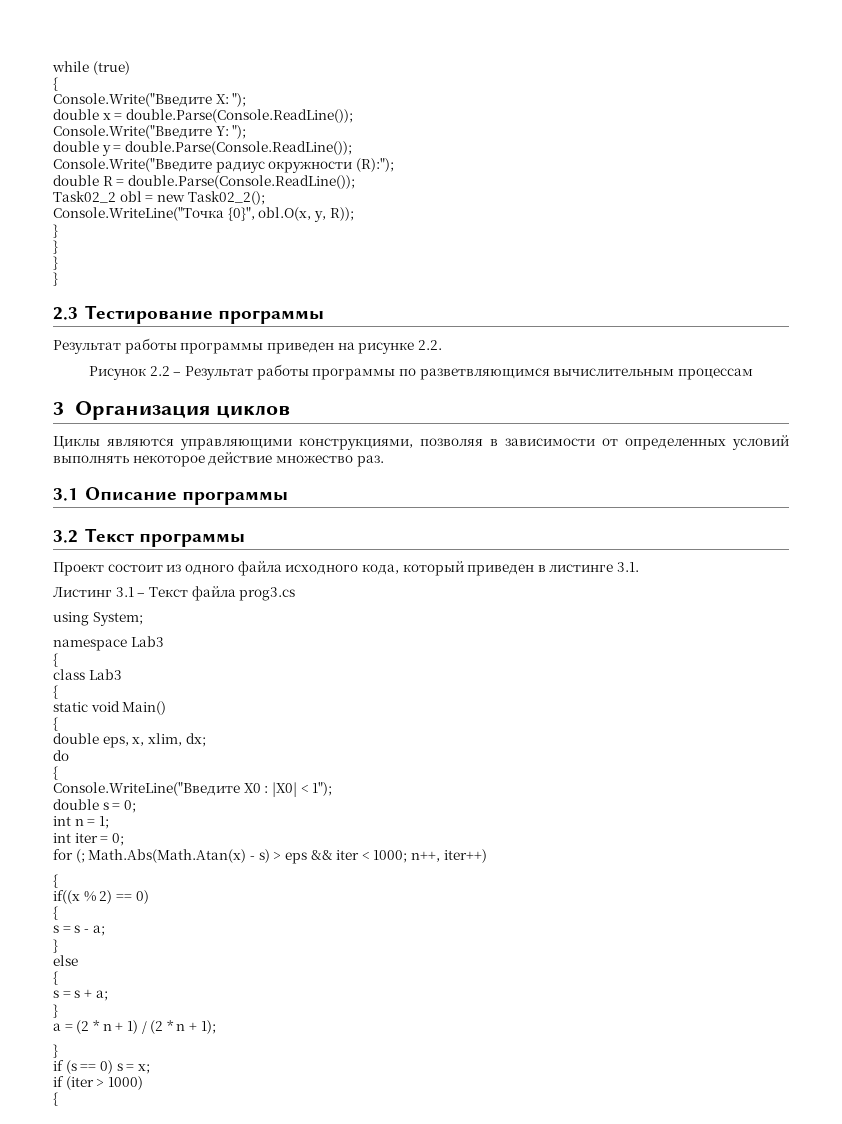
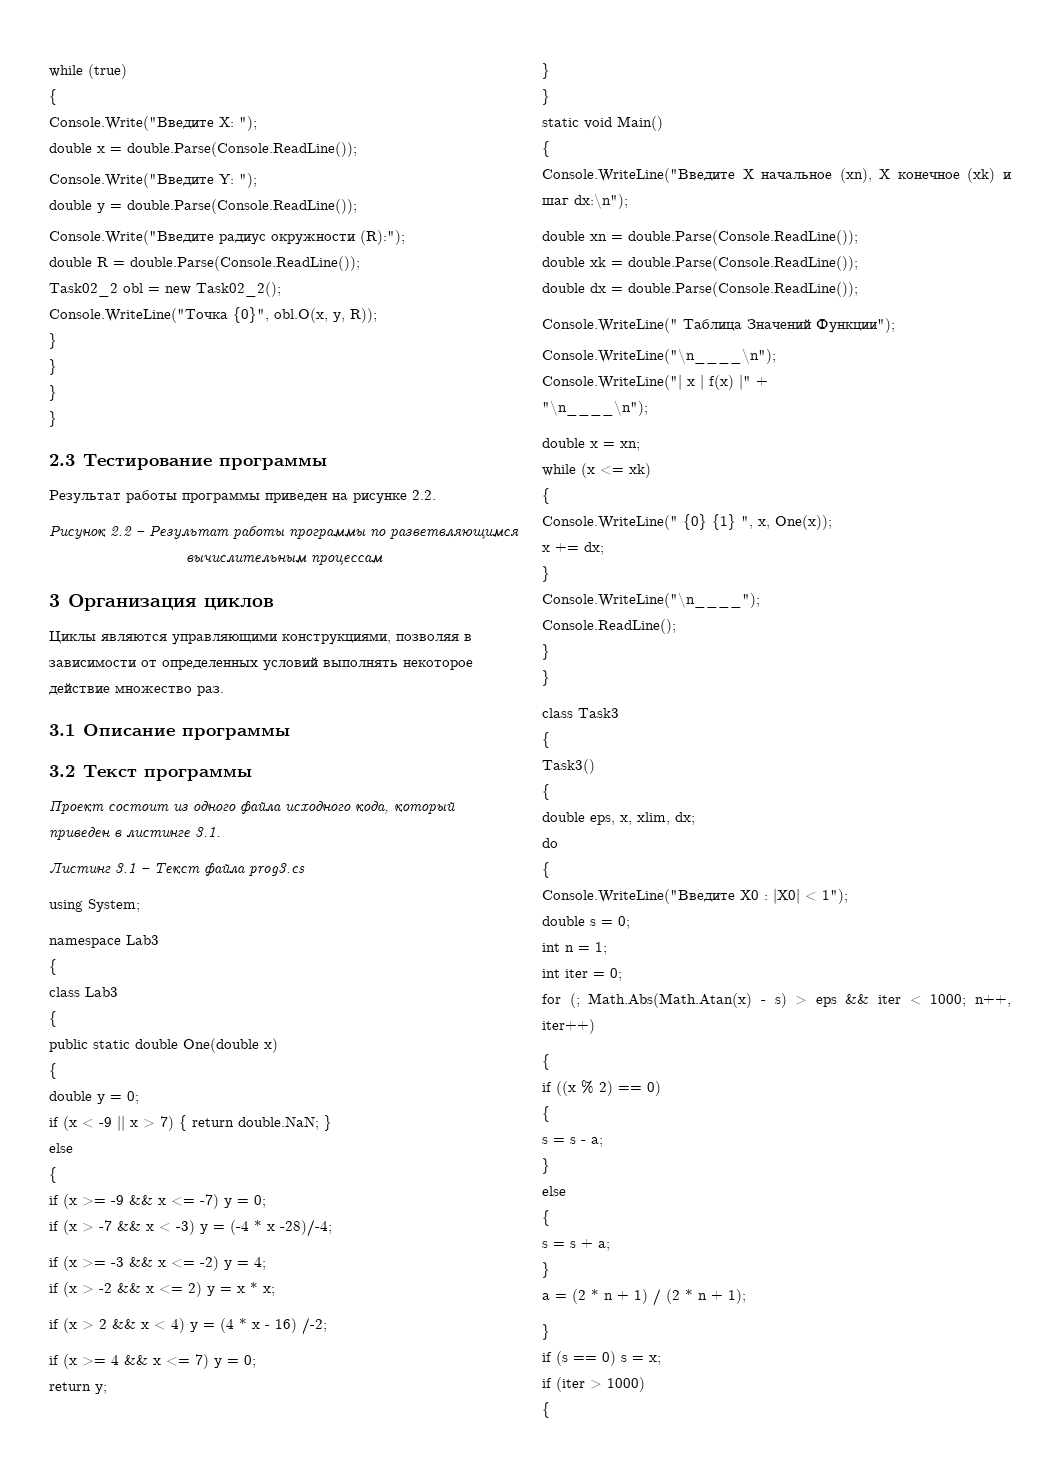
+ public static double One(double x)
+ {
+ double y = 0;
+ if (x < -9 || x > 7) { return double.NaN; }
+ else
+ {
+ if (x >= -9 && x <= -7) y = 0;
+ if (x > -7 && x < -3) y = (-4 * x -28)/-4;
+ if (x >= -3 && x <= -2) y = 4;
+ if (x > -2 && x <= 2) y = x * x;
+ if (x > 2 && x < 4) y = (4 * x - 16) /-2;
+ if (x >= 4 && x <= 7) y = 0;
+ return y;
+ }
+ }
  static void Main()
+ {
+ Console.WriteLine("Введите X начальное (xn), X конечное (xk) и шаг dx:\n");
+ double xn = double.Parse(Console.ReadLine());
+ double xk = double.Parse(Console.ReadLine());
+ double dx = double.Parse(Console.ReadLine());
+ Console.WriteLine(" Таблица Значений Функции");
+ Console.WriteLine("\n____\n");
+ Console.WriteLine("| x | f(x) |" +
+ "\n____\n");
+ double x = xn;
+ while (x <= xk)
+ {
+ Console.WriteLine(" {0} {1} ", x, One(x));
+ x += dx;
+ }
+ Console.WriteLine("\n____");
+ Console.ReadLine();
+ }
+ }
+ class Task3
+ {
+ Task3()
- if((x % 2) == 0)
+ if ((x % 2) == 0)

